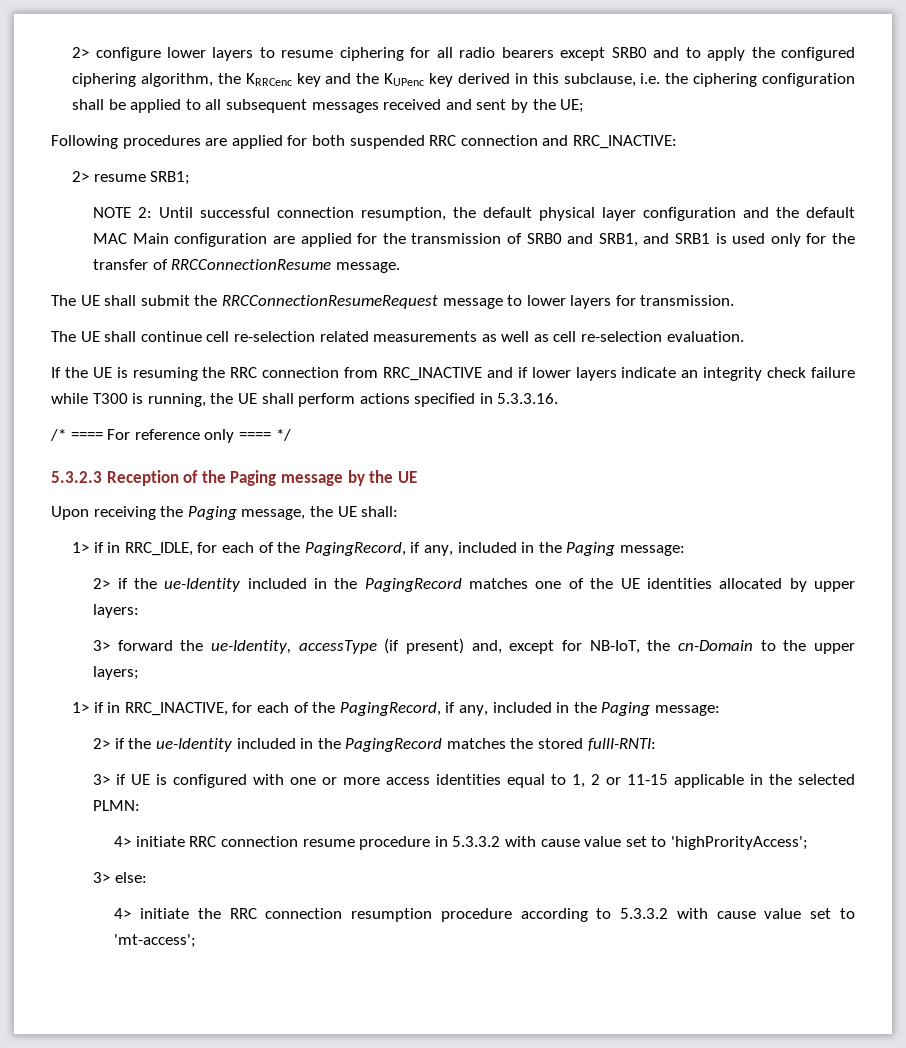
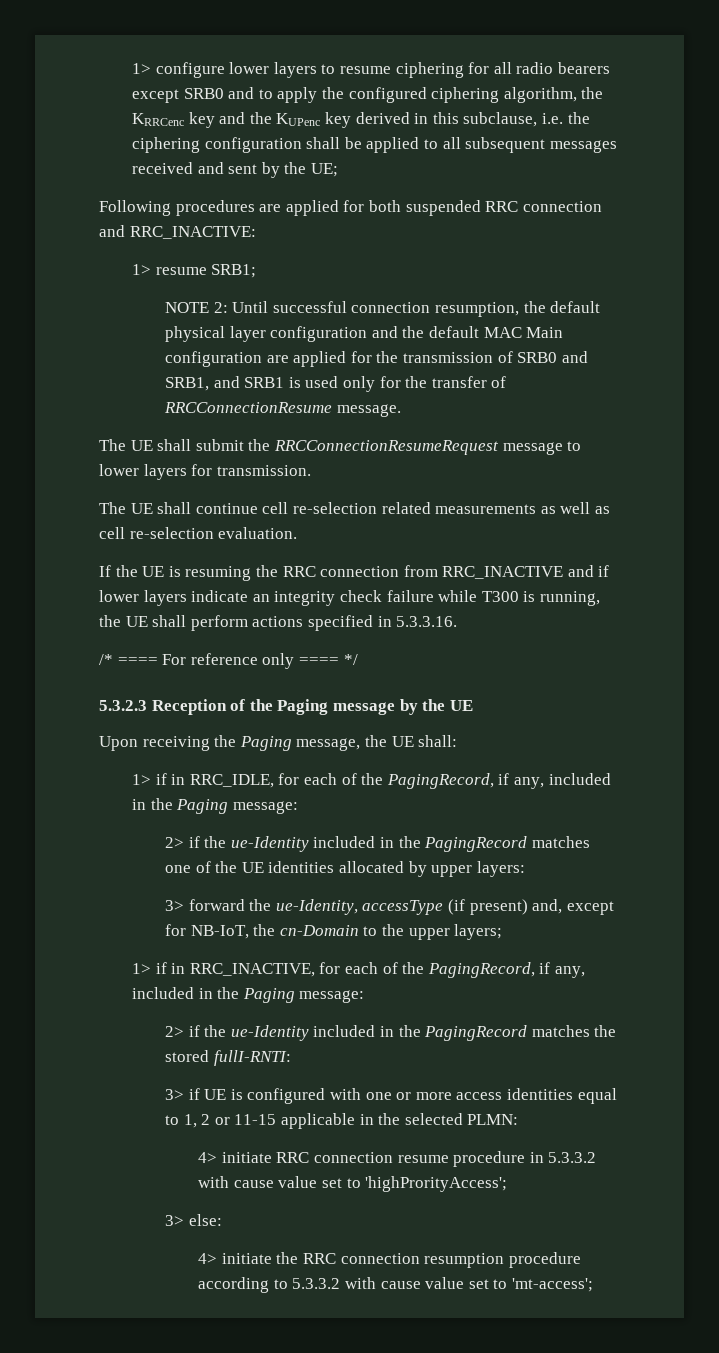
- 2> configure lower layers to resume ciphering for all radio bearers except SRB0 and to apply the configured ciphering algorithm, the KRRCenc key and the KUPenc key derived in this subclause, i.e. the ciphering configuration shall be applied to all subsequent messages received and sent by the UE;
+ 1> configure lower layers to resume ciphering for all radio bearers except SRB0 and to apply the configured ciphering algorithm, the KRRCenc key and the KUPenc key derived in this subclause, i.e. the ciphering configuration shall be applied to all subsequent messages received and sent by the UE;
- 2> resume SRB1;
+ 1> resume SRB1;

